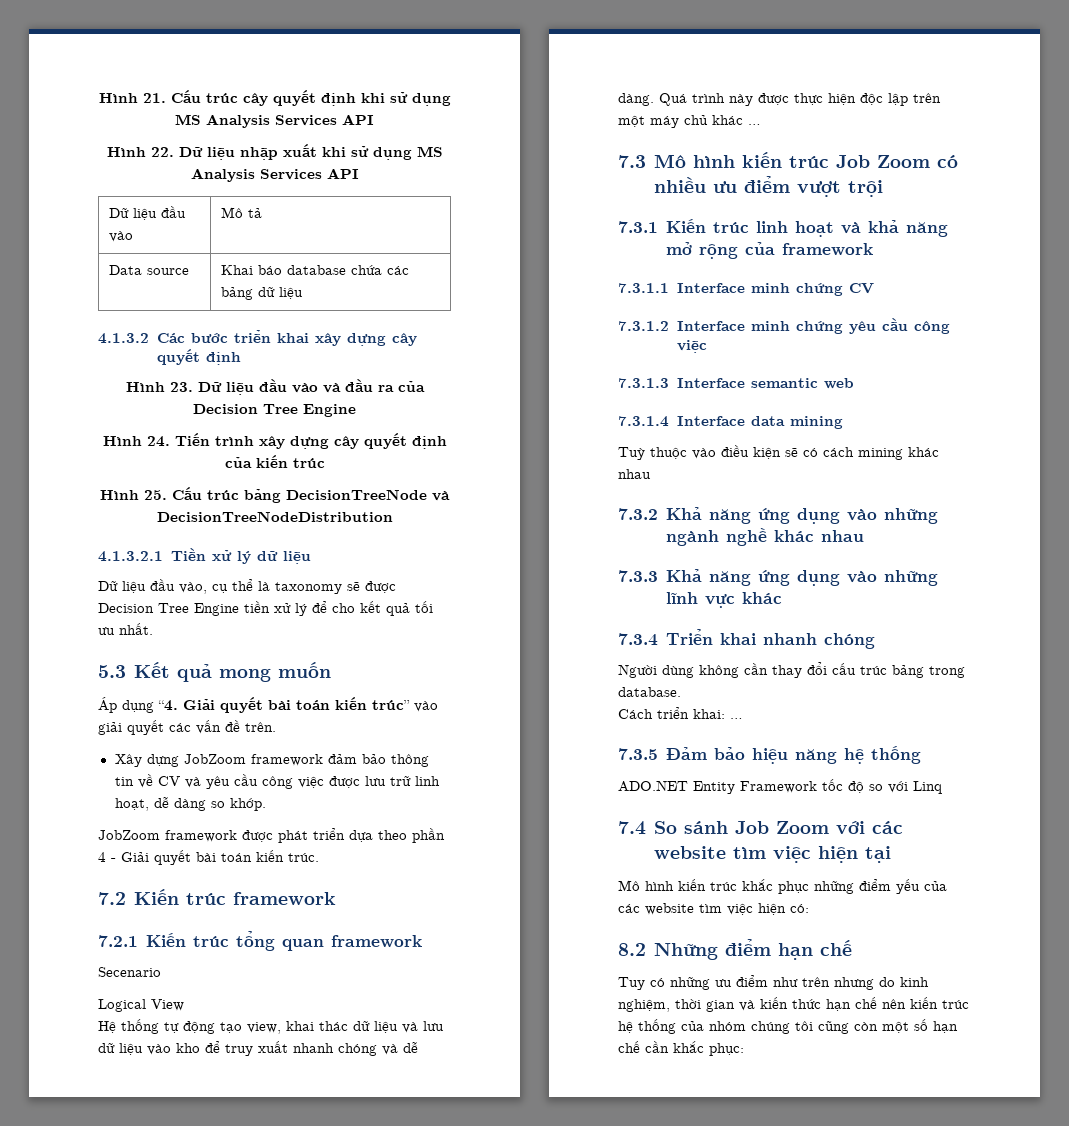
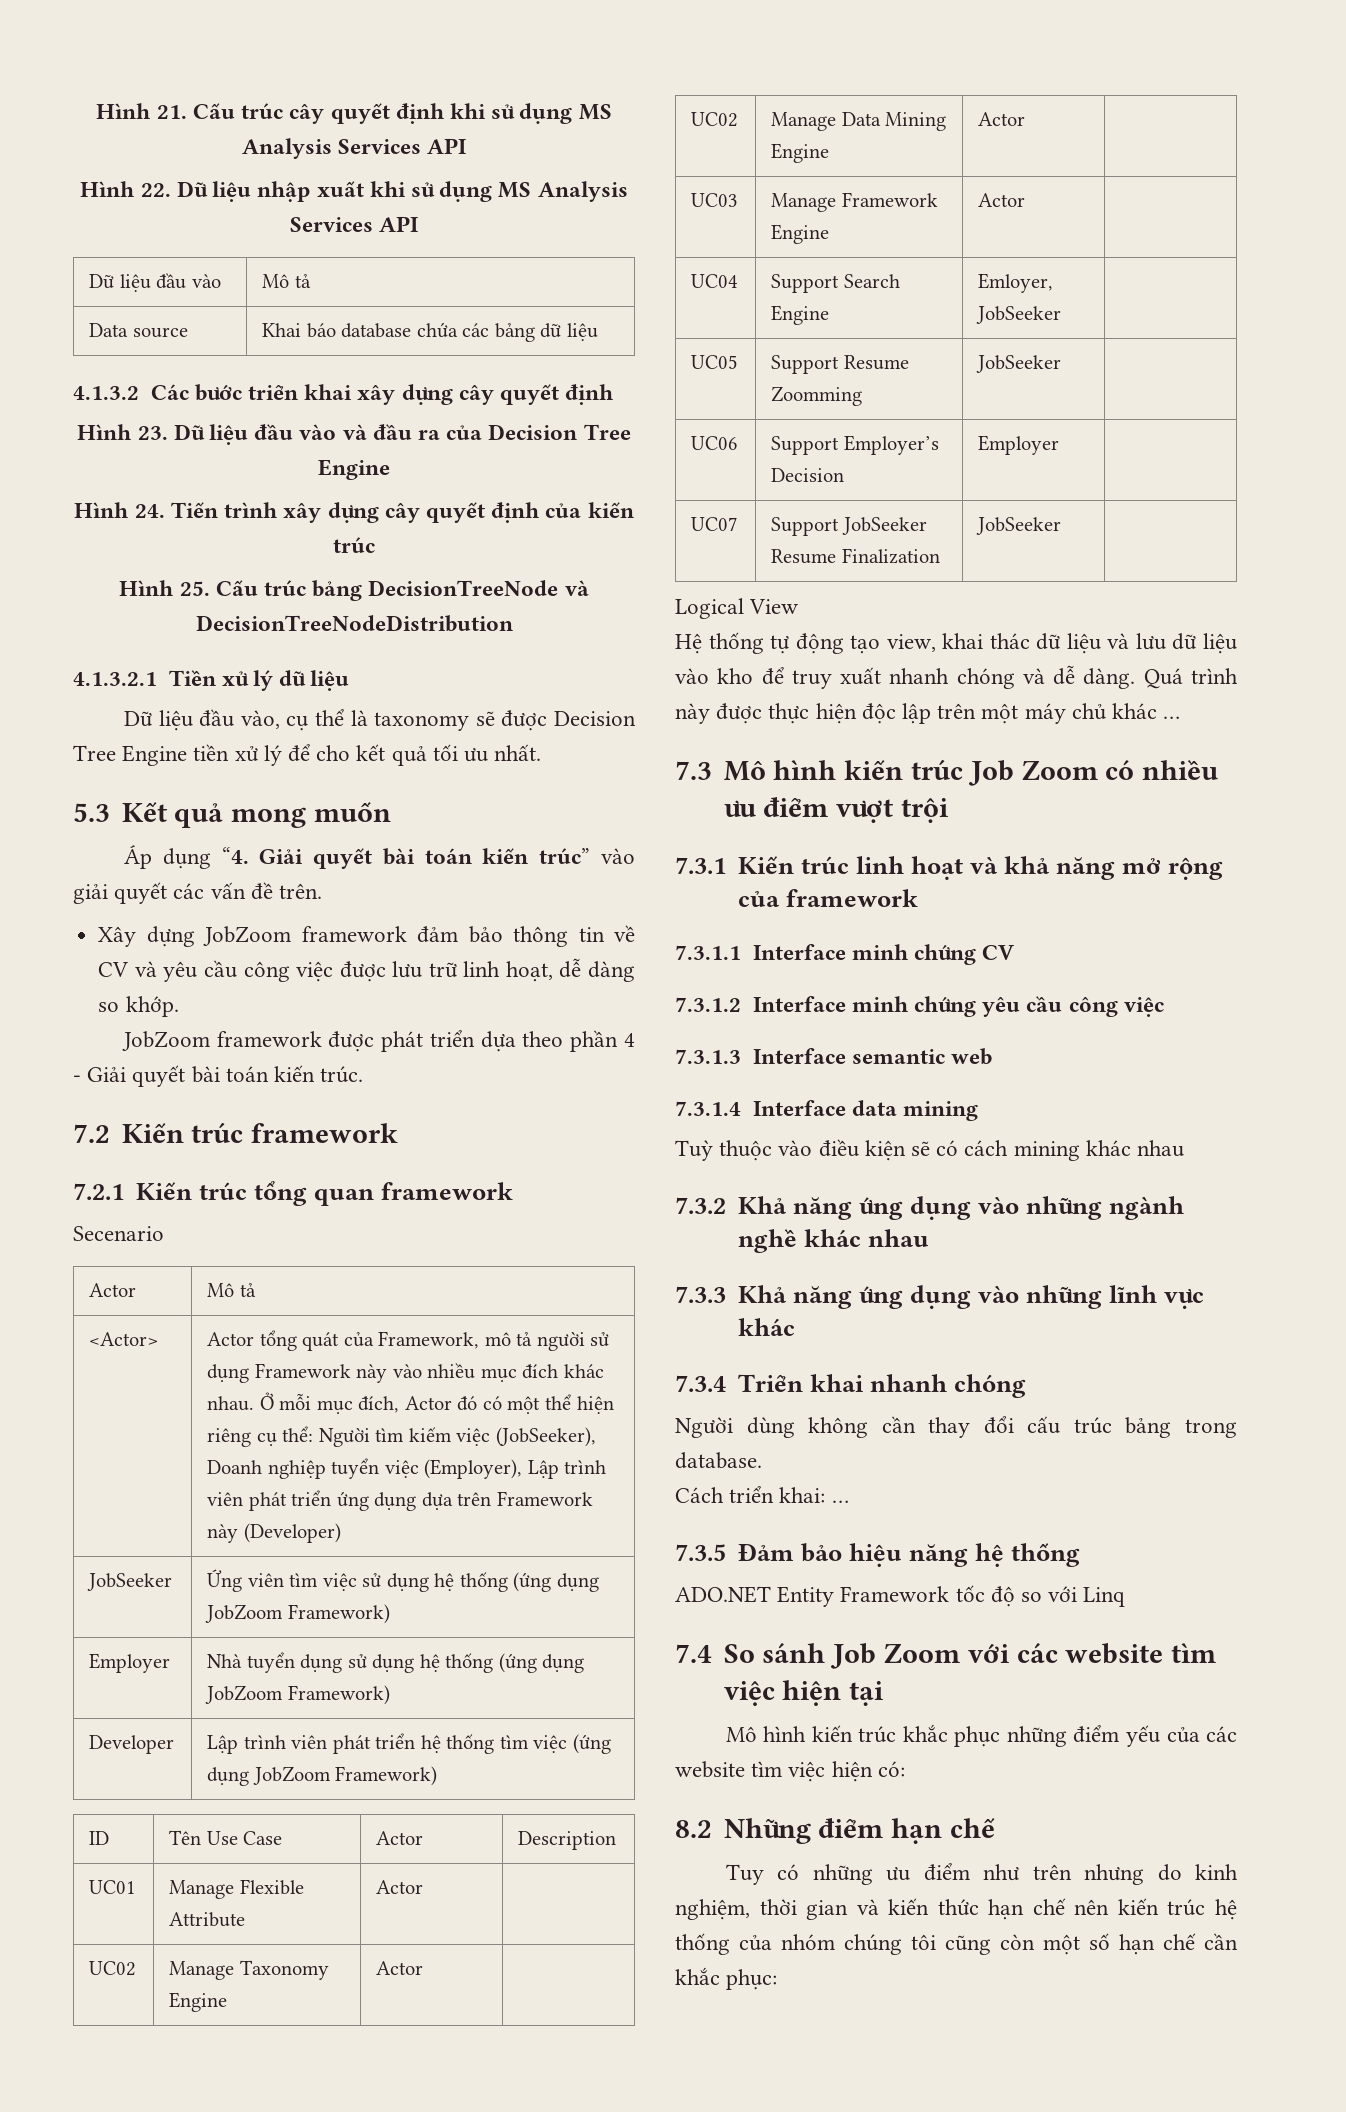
+ Actor | Mô tả
+ <Actor> | Actor tổng quát của Framework, mô tả người sử dụng Framework này vào nhiều mục đích khác nhau. Ở mỗi mục đích, Actor đó có một thể hiện riêng cụ thể: Người tìm kiếm việc (JobSeeker), Doanh nghiệp tuyển việc (Employer), Lập trình viên phát triển ứng dụng dựa trên Framework này (Developer)
+ JobSeeker | Ứng viên tìm việc sử dụng hệ thống (ứng dụng JobZoom Framework)
+ Employer | Nhà tuyển dụng sử dụng hệ thống (ứng dụng JobZoom Framework)
+ Developer | Lập trình viên phát triển hệ thống tìm việc (ứng dụng JobZoom Framework)
+ ID | Tên Use Case | Actor | Description
+ UC01 | Manage Flexible Attribute | Actor |
+ UC02 | Manage Taxonomy Engine | Actor |
+ UC02 | Manage Data Mining Engine | Actor |
+ UC03 | Manage Framework Engine | Actor |
+ UC04 | Support Search Engine | Emloyer, JobSeeker |
+ UC05 | Support Resume Zoomming | JobSeeker |
+ UC06 | Support Employer’s Decision | Employer |
+ UC07 | Support JobSeeker Resume Finalization | JobSeeker |

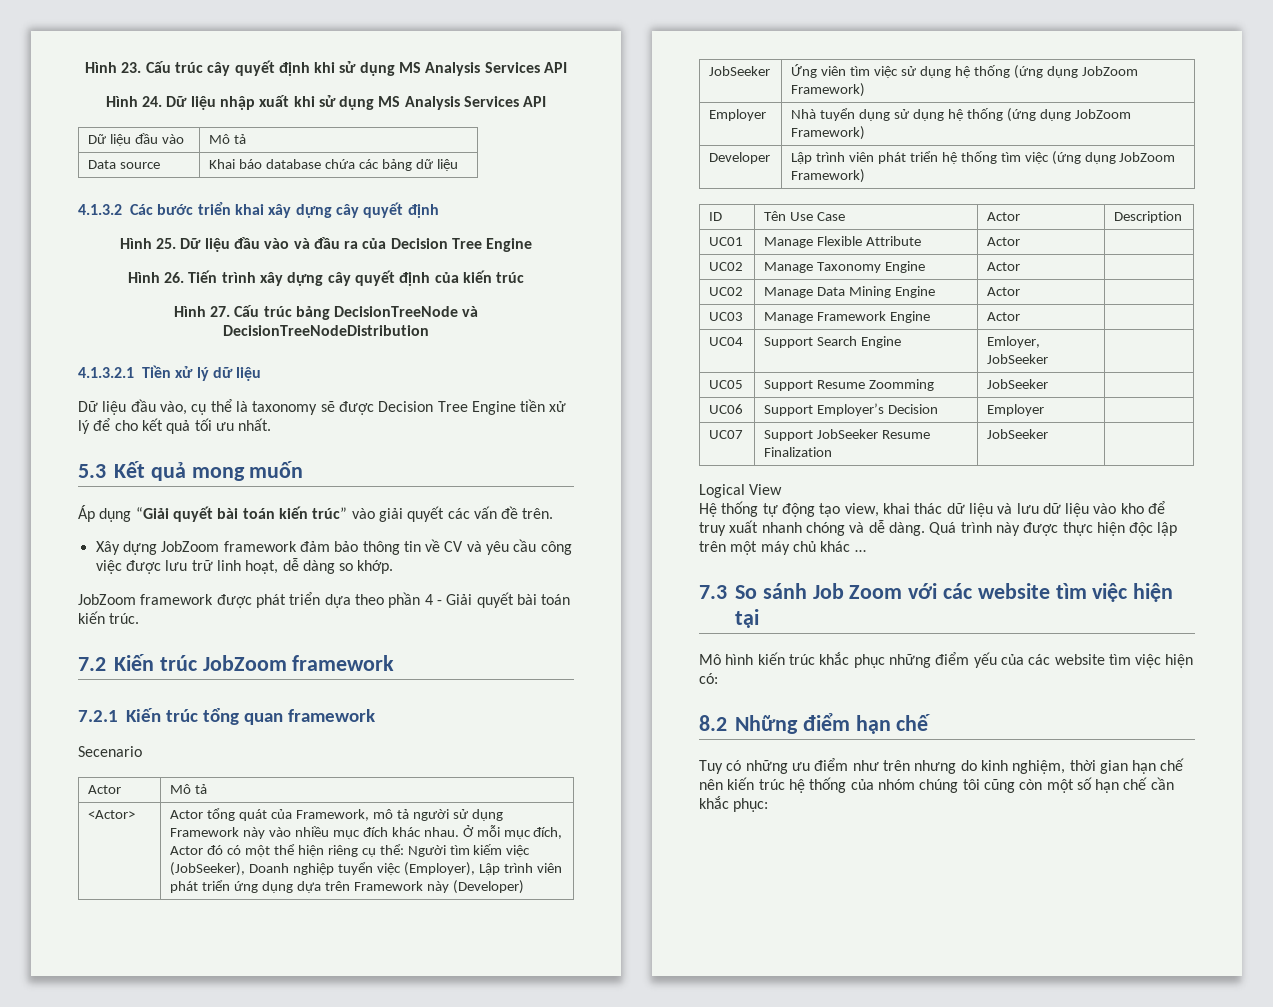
- Hình 21. Cấu trúc cây quyết định khi sử dụng MS Analysis Services API
+ Hình 23. Cấu trúc cây quyết định khi sử dụng MS Analysis Services API
- Hình 22. Dữ liệu nhập xuất khi sử dụng MS Analysis Services API
+ Hình 24. Dữ liệu nhập xuất khi sử dụng MS Analysis Services API
- Hình 23. Dữ liệu đầu vào và đầu ra của Decision Tree Engine
+ Hình 25. Dữ liệu đầu vào và đầu ra của Decision Tree Engine
- Hình 24. Tiến trình xây dựng cây quyết định của kiến trúc
+ Hình 26. Tiến trình xây dựng cây quyết định của kiến trúc
- Hình 25. Cấu trúc bảng DecisionTreeNode và DecisionTreeNodeDistribution
+ Hình 27. Cấu trúc bảng DecisionTreeNode và DecisionTreeNodeDistribution
- Áp dụng “4. Giải quyết bài toán kiến trúc” vào giải quyết các vấn đề trên.
+ Áp dụng “Giải quyết bài toán kiến trúc” vào giải quyết các vấn đề trên.
- 7.2 Kiến trúc framework
+ 7.2 Kiến trúc JobZoom framework
- 7.3 Mô hình kiến trúc Job Zoom có nhiều ưu điểm vượt trội
- 7.3.1 Kiến trúc linh hoạt và khả năng mở rộng của framework
- 7.3.1.1 Interface minh chứng CV
- 7.3.1.2 Interface minh chứng yêu cầu công việc
- 7.3.1.3 Interface semantic web
- 7.3.1.4 Interface data mining
- Tuỳ thuộc vào điều kiện sẽ có cách mining khác nhau
- 7.3.2 Khả năng ứng dụng vào những ngành nghề khác nhau
- 7.3.3 Khả năng ứng dụng vào những lĩnh vực khác
- 7.3.4 Triển khai nhanh chóng
- Người dùng không cần thay đổi cấu trúc bảng trong database.
- Cách triển khai: …
- 7.3.5 Đảm bảo hiệu năng hệ thống
- ADO.NET Entity Framework tốc độ so với Linq
- 7.4 So sánh Job Zoom với các website tìm việc hiện tại
+ 7.3 So sánh Job Zoom với các website tìm việc hiện tại
- Tuy có những ưu điểm như trên nhưng do kinh nghiệm, thời gian và kiến thức hạn chế nên kiến trúc hệ thống của nhóm chúng tôi cũng còn một số hạn chế cần khắc phục:
+ Tuy có những ưu điểm như trên nhưng do kinh nghiệm, thời gian hạn chế nên kiến trúc hệ thống của nhóm chúng tôi cũng còn một số hạn chế cần khắc phục:

